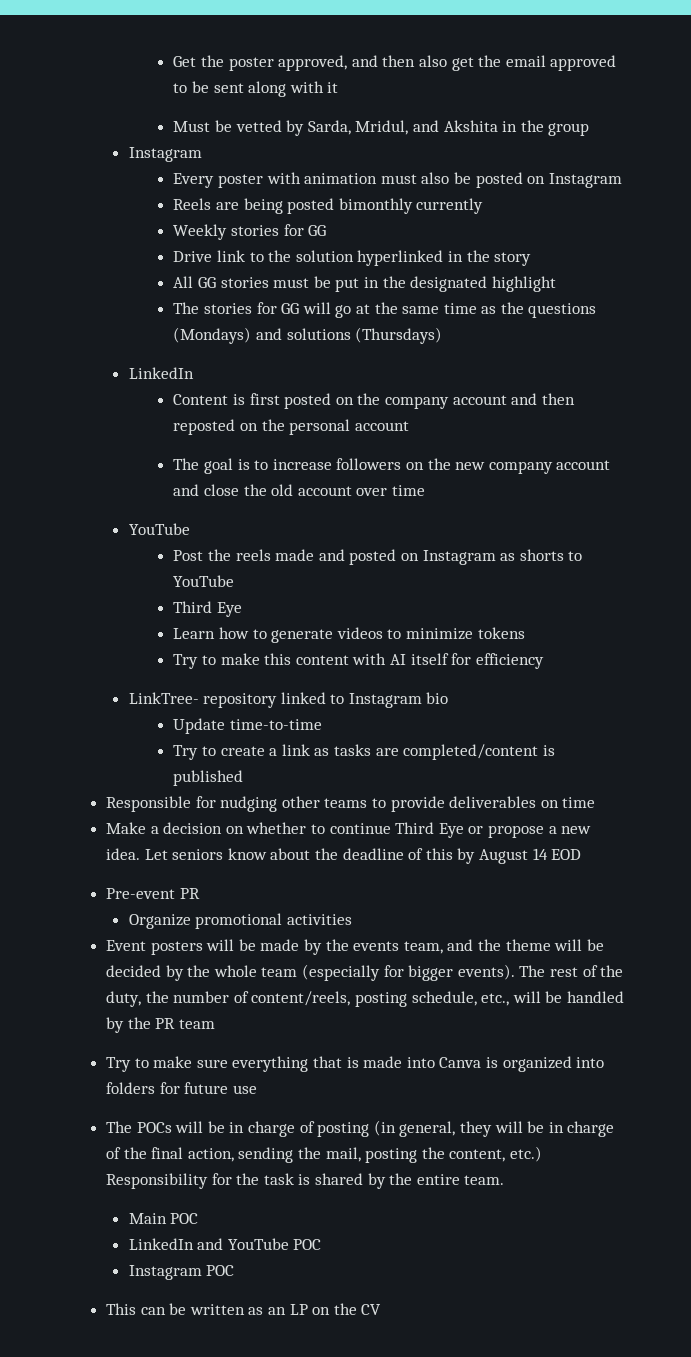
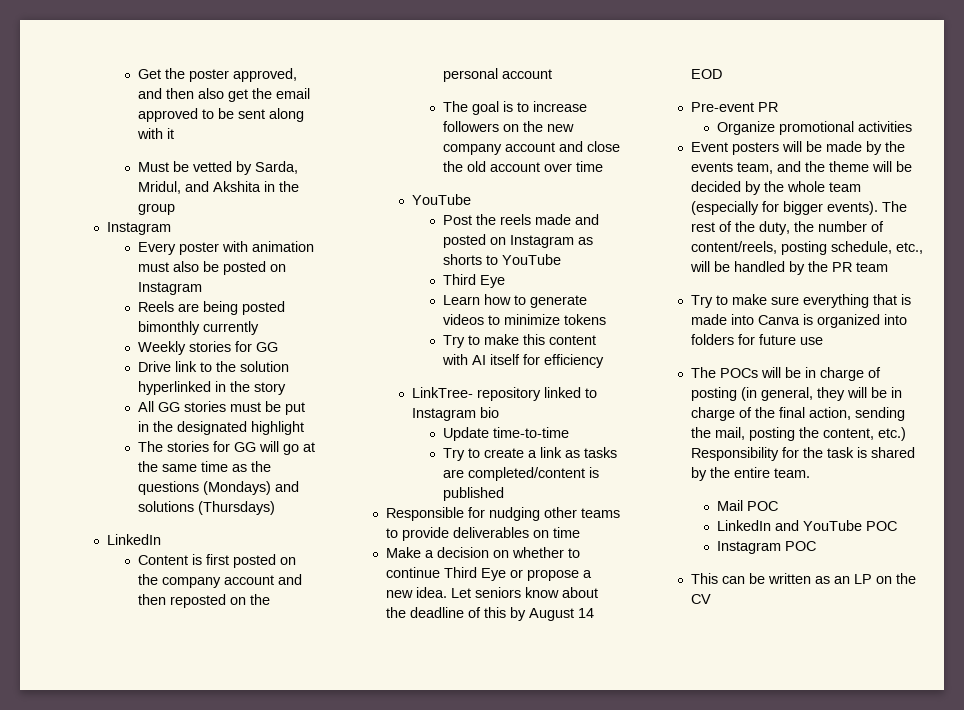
- Main POC
+ Mail POC

